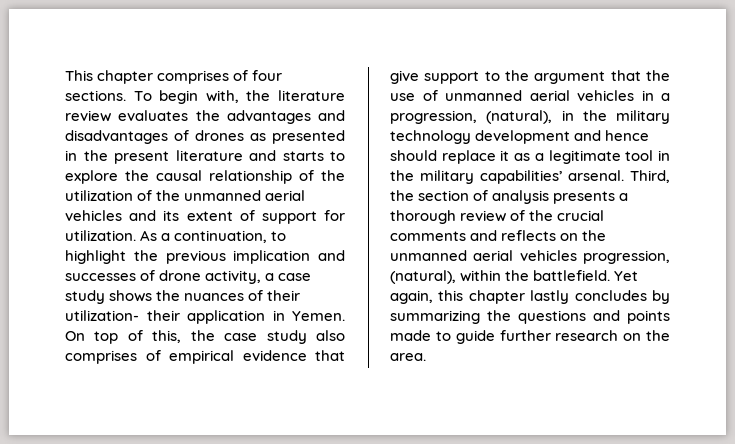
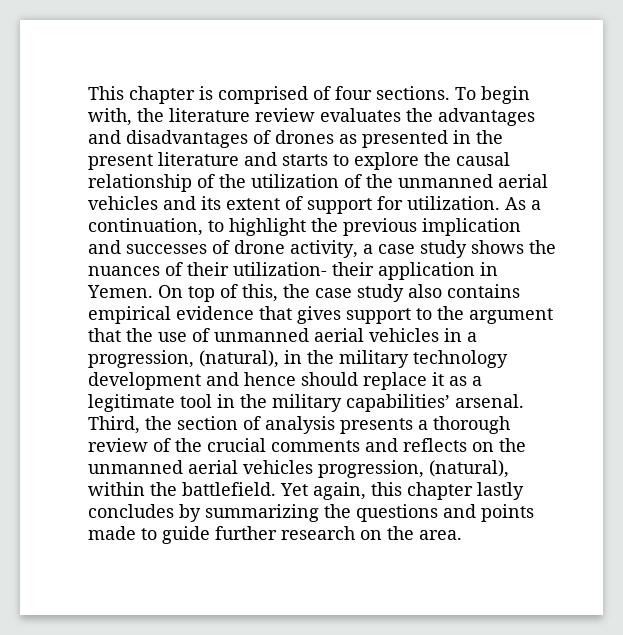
- This chapter comprises of four sections.
+ This chapter is comprised of four sections.
- On top of this, the case study also comprises of empirical evidence that give support to the argument that the use of unmanned aerial vehicles in a progression, (natural), in the military technology development and hence should replace it as a legitimate tool in the military capabilities’ arsenal.
+ On top of this, the case study also contains empirical evidence that gives support to the argument that the use of unmanned aerial vehicles in a progression, (natural), in the military technology development and hence should replace it as a legitimate tool in the military capabilities’ arsenal.

